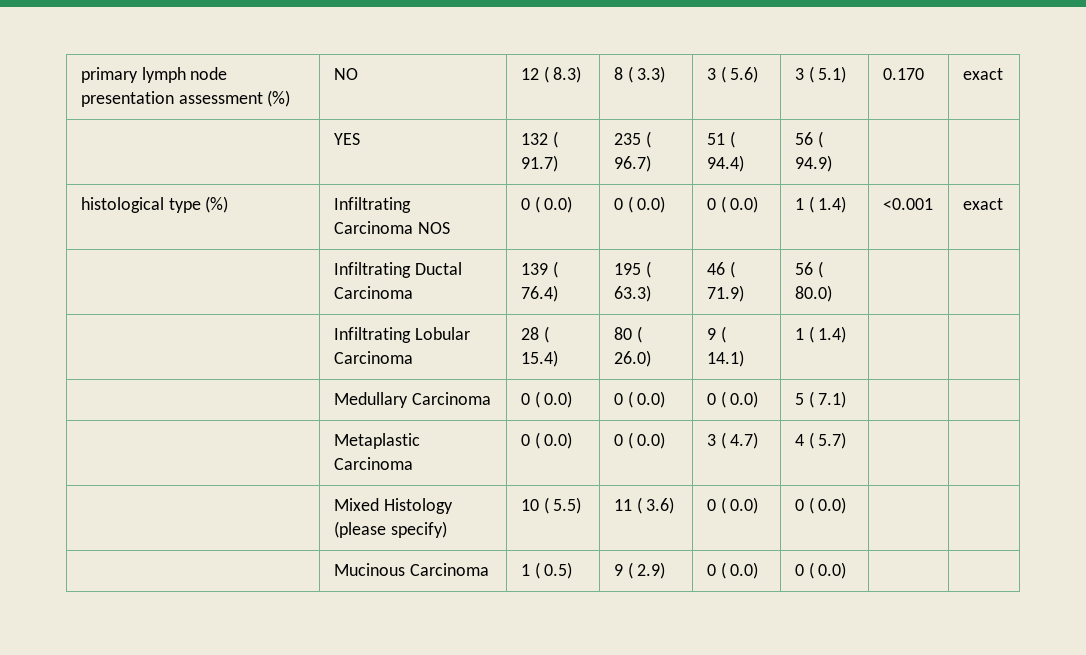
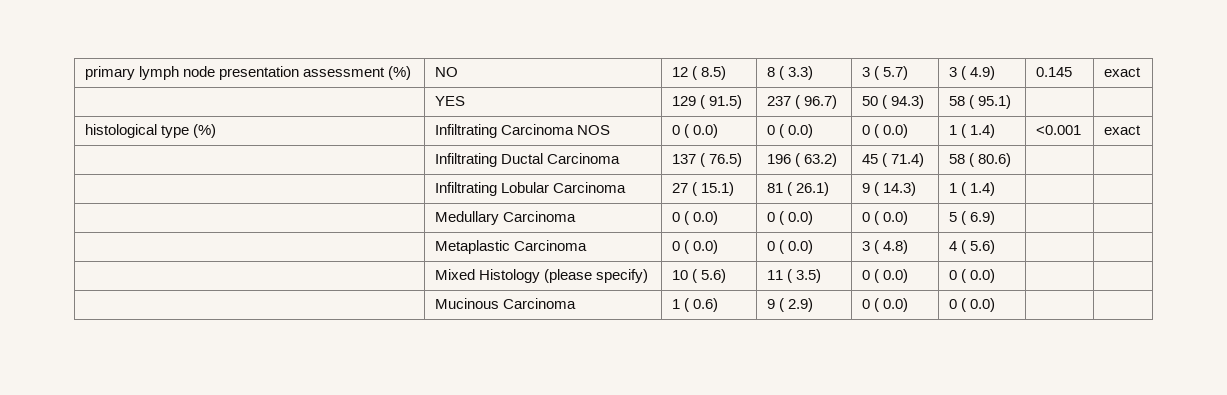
- primary lymph node presentation assessment (%) | NO | 12 ( 8.3) | 8 ( 3.3) | 3 ( 5.6) | 3 ( 5.1) | 0.170 | exact
+ primary lymph node presentation assessment (%) | NO | 12 ( 8.5) | 8 ( 3.3) | 3 ( 5.7) | 3 ( 4.9) | 0.145 | exact
- | YES | 132 ( 91.7) | 235 ( 96.7) | 51 ( 94.4) | 56 ( 94.9) | |
+ | YES | 129 ( 91.5) | 237 ( 96.7) | 50 ( 94.3) | 58 ( 95.1) | |
- | Infiltrating Ductal Carcinoma | 139 ( 76.4) | 195 ( 63.3) | 46 ( 71.9) | 56 ( 80.0) | |
- | Infiltrating Lobular Carcinoma | 28 ( 15.4) | 80 ( 26.0) | 9 ( 14.1) | 1 ( 1.4) | |
+ | Infiltrating Ductal Carcinoma | 137 ( 76.5) | 196 ( 63.2) | 45 ( 71.4) | 58 ( 80.6) | |
+ | Infiltrating Lobular Carcinoma | 27 ( 15.1) | 81 ( 26.1) | 9 ( 14.3) | 1 ( 1.4) | |
- | Medullary Carcinoma | 0 ( 0.0) | 0 ( 0.0) | 0 ( 0.0) | 5 ( 7.1) | |
+ | Medullary Carcinoma | 0 ( 0.0) | 0 ( 0.0) | 0 ( 0.0) | 5 ( 6.9) | |
- | Metaplastic Carcinoma | 0 ( 0.0) | 0 ( 0.0) | 3 ( 4.7) | 4 ( 5.7) | |
+ | Metaplastic Carcinoma | 0 ( 0.0) | 0 ( 0.0) | 3 ( 4.8) | 4 ( 5.6) | |
- | Mixed Histology (please specify) | 10 ( 5.5) | 11 ( 3.6) | 0 ( 0.0) | 0 ( 0.0) | |
+ | Mixed Histology (please specify) | 10 ( 5.6) | 11 ( 3.5) | 0 ( 0.0) | 0 ( 0.0) | |
- | Mucinous Carcinoma | 1 ( 0.5) | 9 ( 2.9) | 0 ( 0.0) | 0 ( 0.0) | |
+ | Mucinous Carcinoma | 1 ( 0.6) | 9 ( 2.9) | 0 ( 0.0) | 0 ( 0.0) | |

